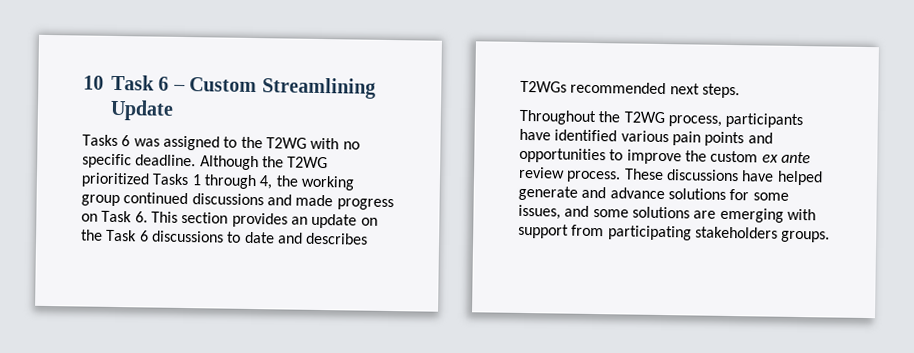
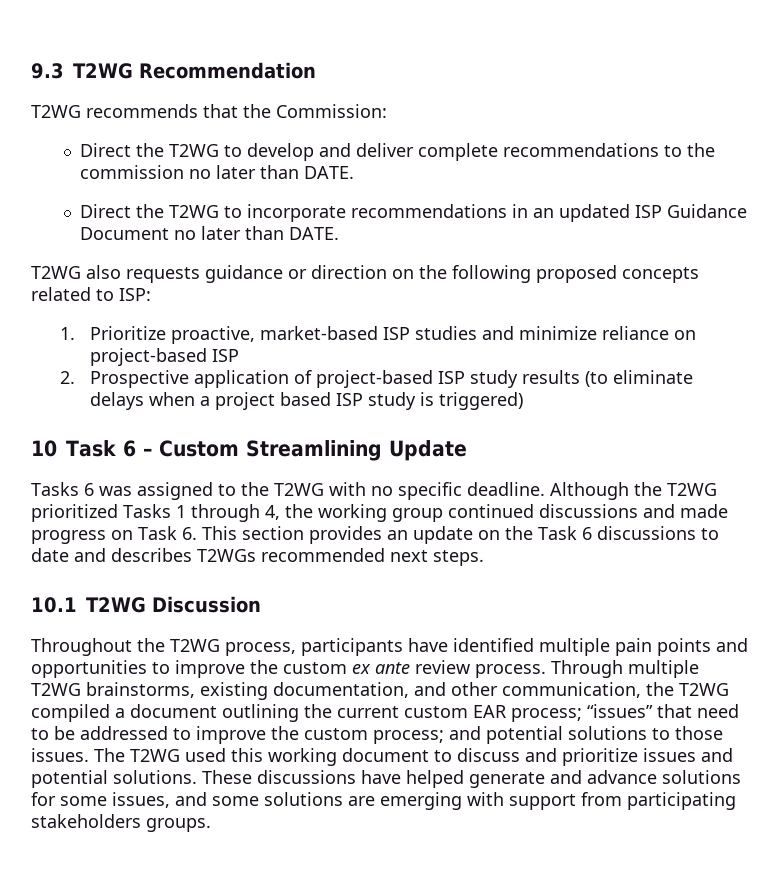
+ 9.3 T2WG Recommendation
+ T2WG recommends that the Commission:
+ Direct the T2WG to develop and deliver complete recommendations to the commission no later than DATE.
+ Direct the T2WG to incorporate recommendations in an updated ISP Guidance Document no later than DATE.
+ T2WG also requests guidance or direction on the following proposed concepts related to ISP:
+ 1. Prioritize proactive, market-based ISP studies and minimize reliance on project-based ISP
+ 2. Prospective application of project-based ISP study results (to eliminate delays when a project based ISP study is triggered)
+ 10.1 T2WG Discussion
- Throughout the T2WG process, participants have identified various pain points and opportunities to improve the custom ex ante review process.
+ Throughout the T2WG process, participants have identified multiple pain points and opportunities to improve the custom ex ante review process.
+ Through multiple T2WG brainstorms, existing documentation, and other communication, the T2WG compiled a document outlining the current custom EAR process; “issues” that need to be addressed to improve the custom process; and potential solutions to those issues. The T2WG used this working document to discuss and prioritize issues and potential solutions.

